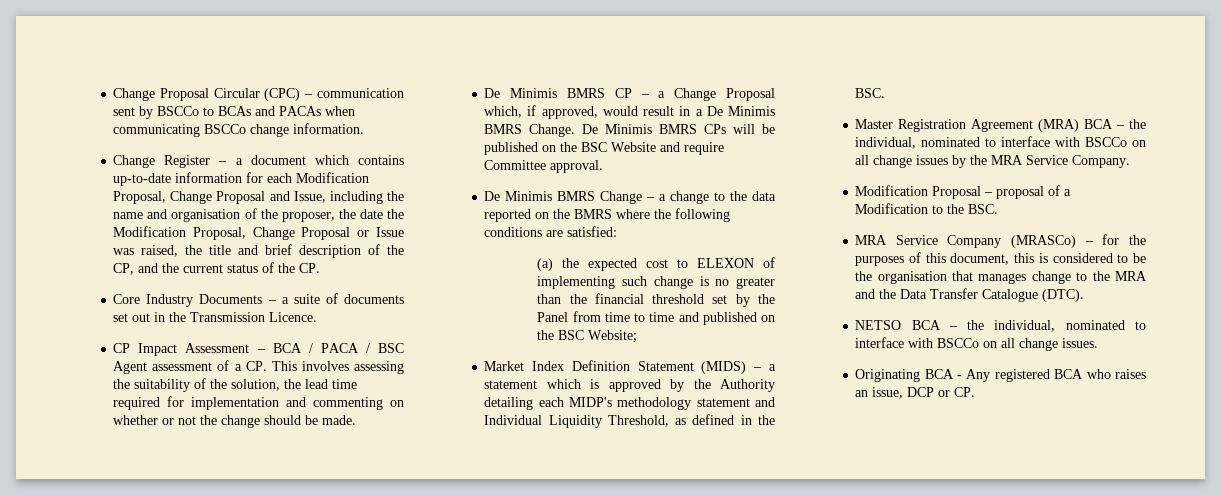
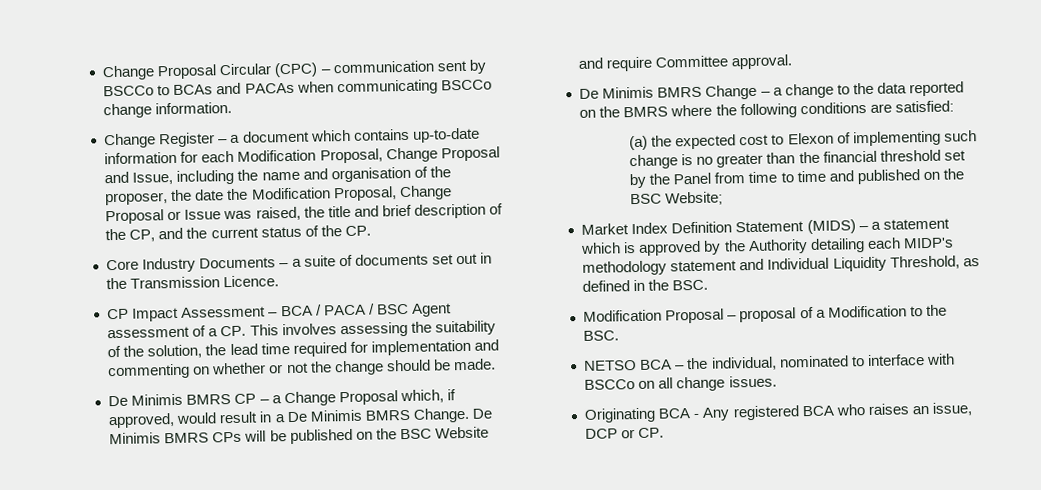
- (a) the expected cost to ELEXON of implementing such change is no greater than the financial threshold set by the Panel from time to time and published on the BSC Website;
+ (a) the expected cost to Elexon of implementing such change is no greater than the financial threshold set by the Panel from time to time and published on the BSC Website;
- Master Registration Agreement (MRA) BCA – the individual, nominated to interface with BSCCo on all change issues by the MRA Service Company.
- MRA Service Company (MRASCo) – for the purposes of this document, this is considered to be the organisation that manages change to the MRA and the Data Transfer Catalogue (DTC).

